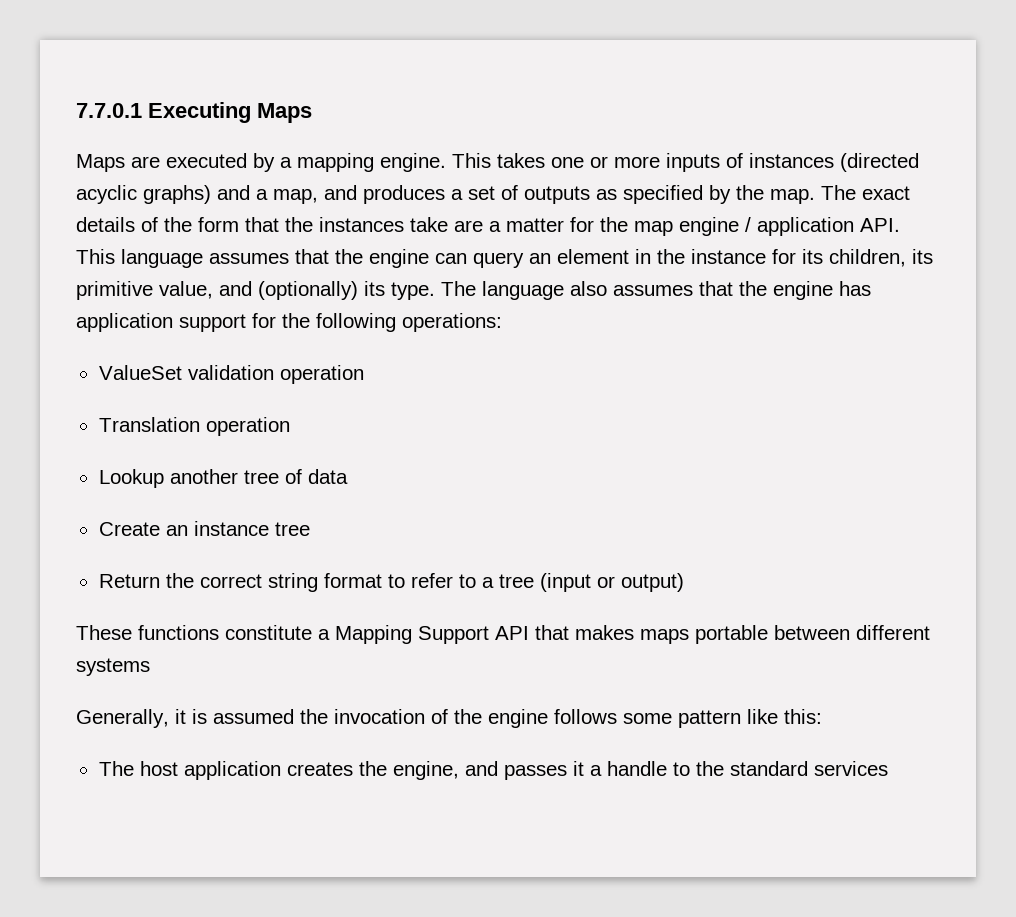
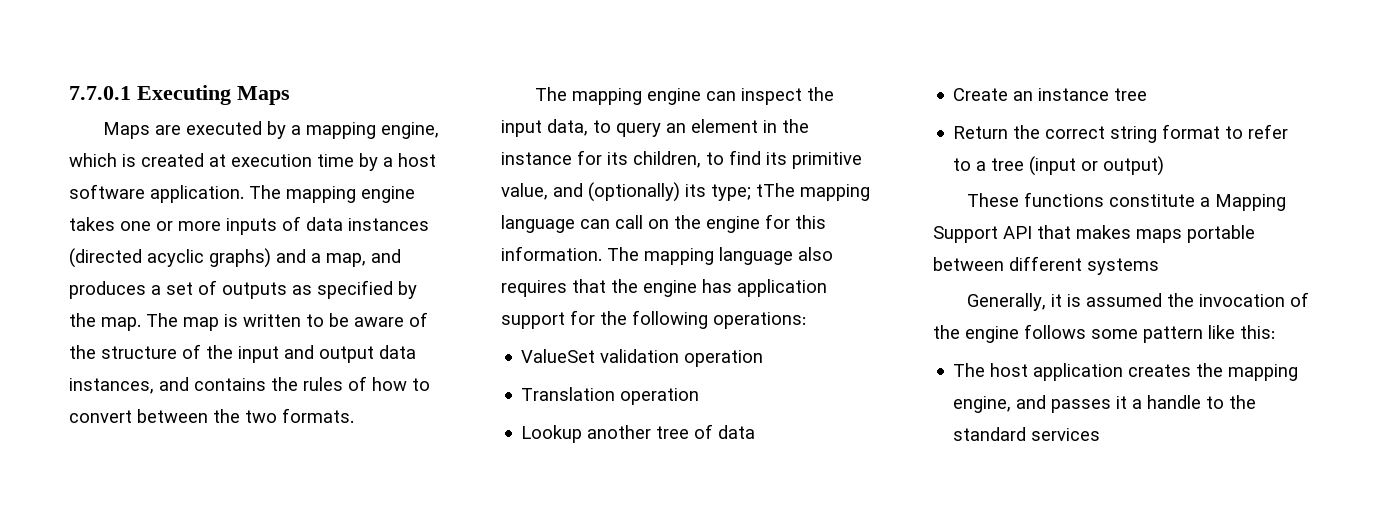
- Maps are executed by a mapping engine. This takes one or more inputs of instances (directed acyclic graphs) and a map, and produces a set of outputs as specified by the map.
+ Maps are executed by a mapping engine, which is created at execution time by a host software application. The mapping engine takes one or more inputs of data instances (directed acyclic graphs) and a map, and produces a set of outputs as specified by the map.
- The exact details of the form that the instances take are a matter for the map engine / application API. This language assumes that the engine can query an element in the instance for its children, its primitive value, and (optionally) its type. The language also assumes that the engine has application support for the following operations:
+ The map is written to be aware of the structure of the input and output data instances, and contains the rules of how to convert between the two formats.
+ The mapping engine can inspect the input data, to query an element in the instance for its children, to find its primitive value, and (optionally) its type; tThe mapping language can call on the engine for this information. The mapping language also requires that the engine has application support for the following operations:
- The host application creates the engine, and passes it a handle to the standard services
+ The host application creates the mapping engine, and passes it a handle to the standard services

